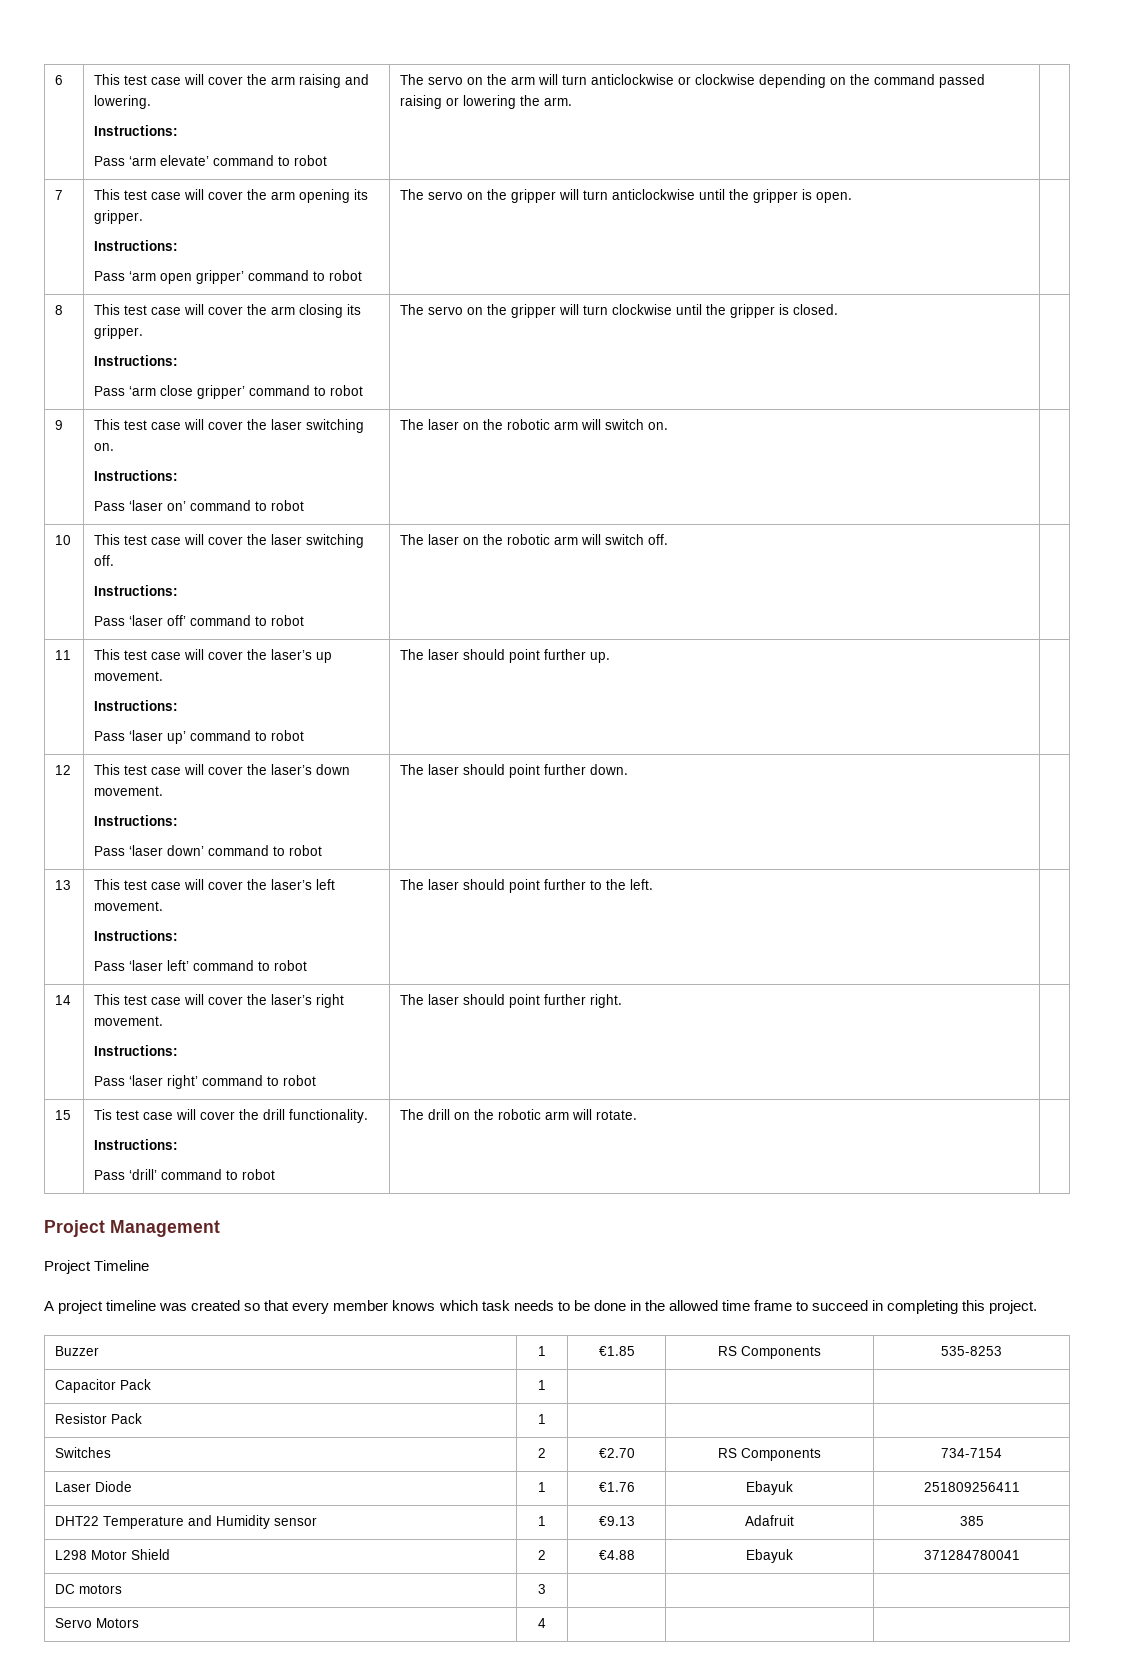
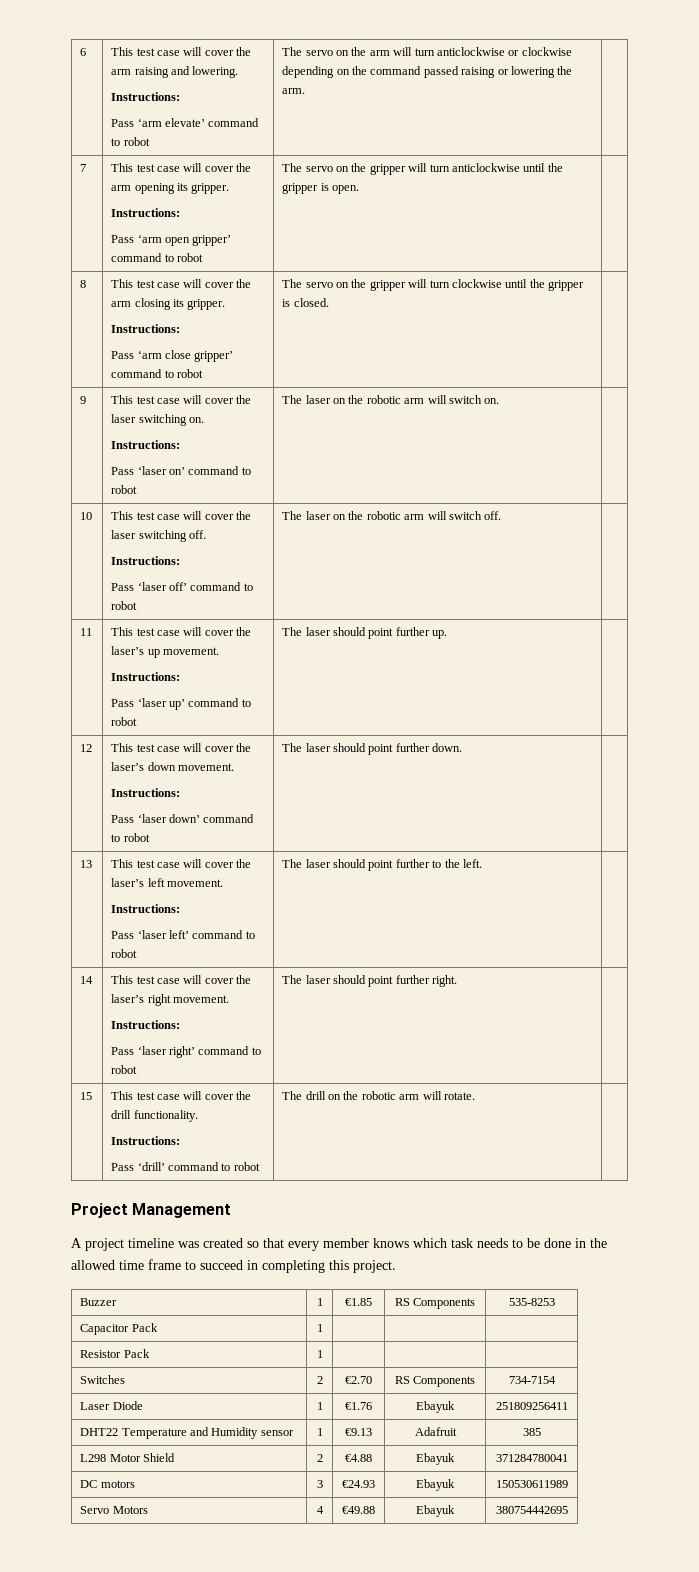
- 15 | Tis test case will cover the drill functionality.
+ 15 | This test case will cover the drill functionality.
- Project Timeline
- DC motors | 3 | | |
+ DC motors | 3 | €24.93 | Ebayuk | 150530611989
- Servo Motors | 4 | | |
+ Servo Motors | 4 | €49.88 | Ebayuk | 380754442695

